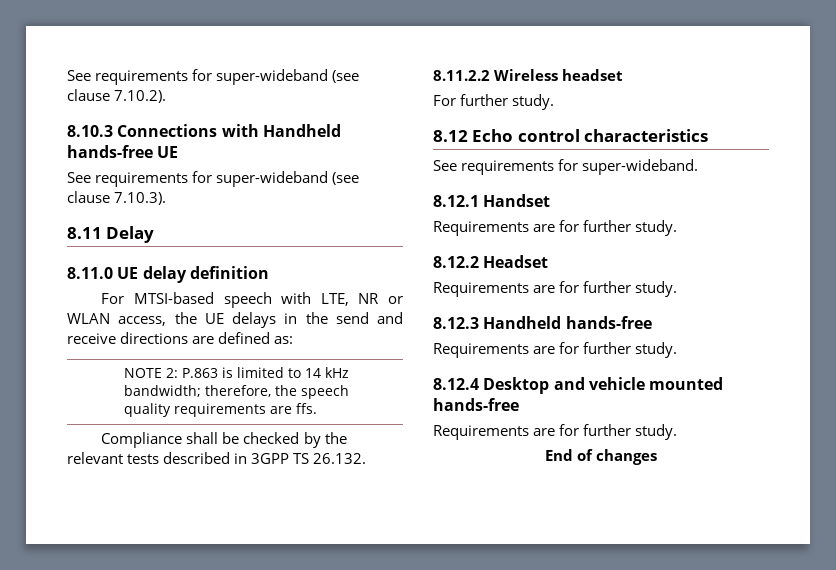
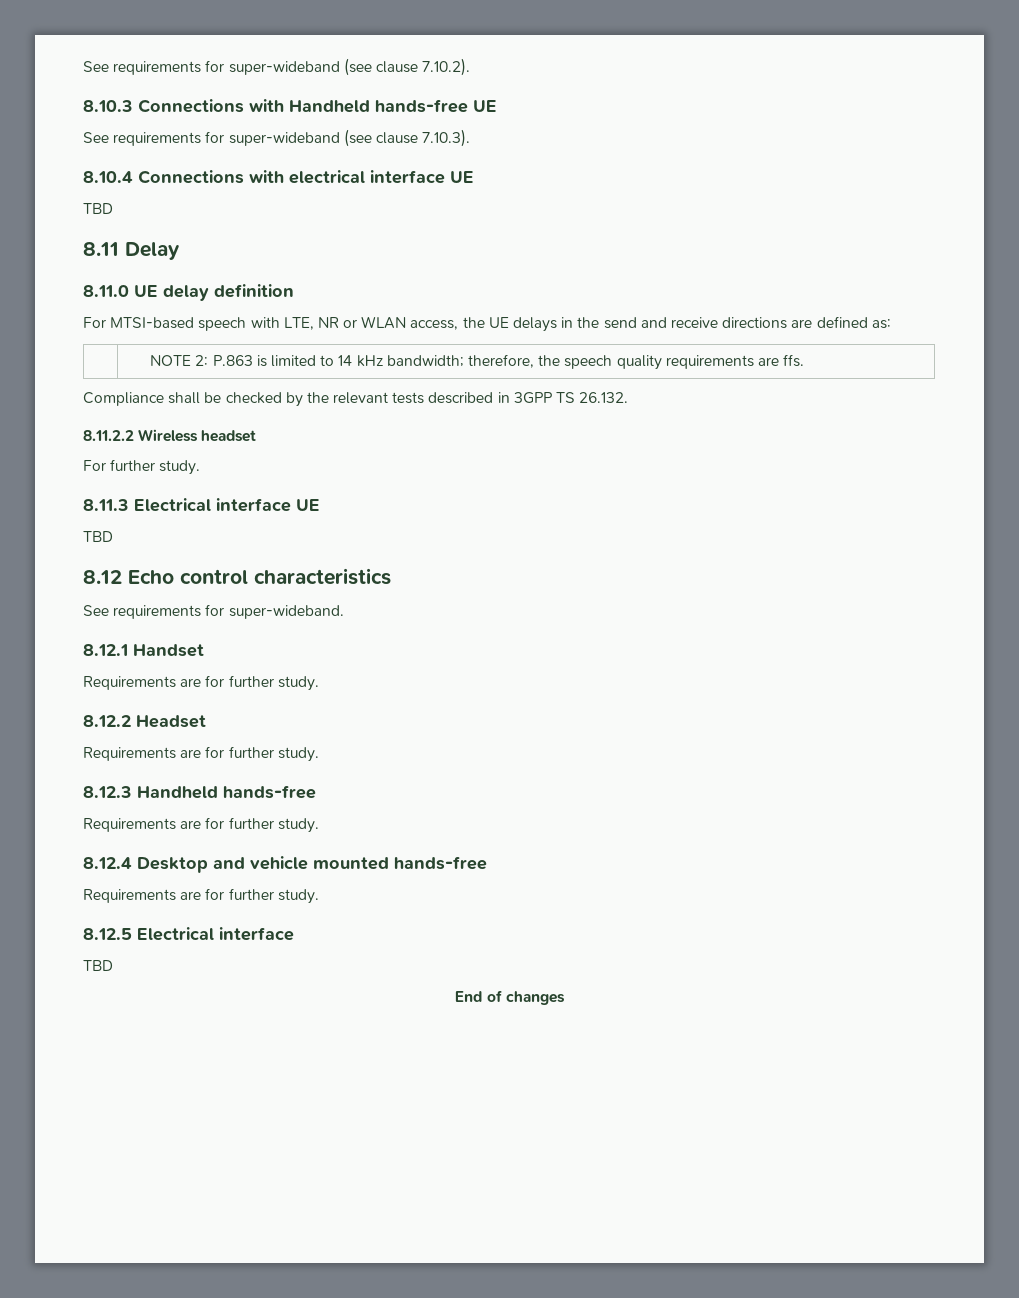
+ 8.10.4 Connections with electrical interface UE
+ TBD
+ 8.11.3 Electrical interface UE
+ TBD
+ 8.12.5 Electrical interface
+ TBD

